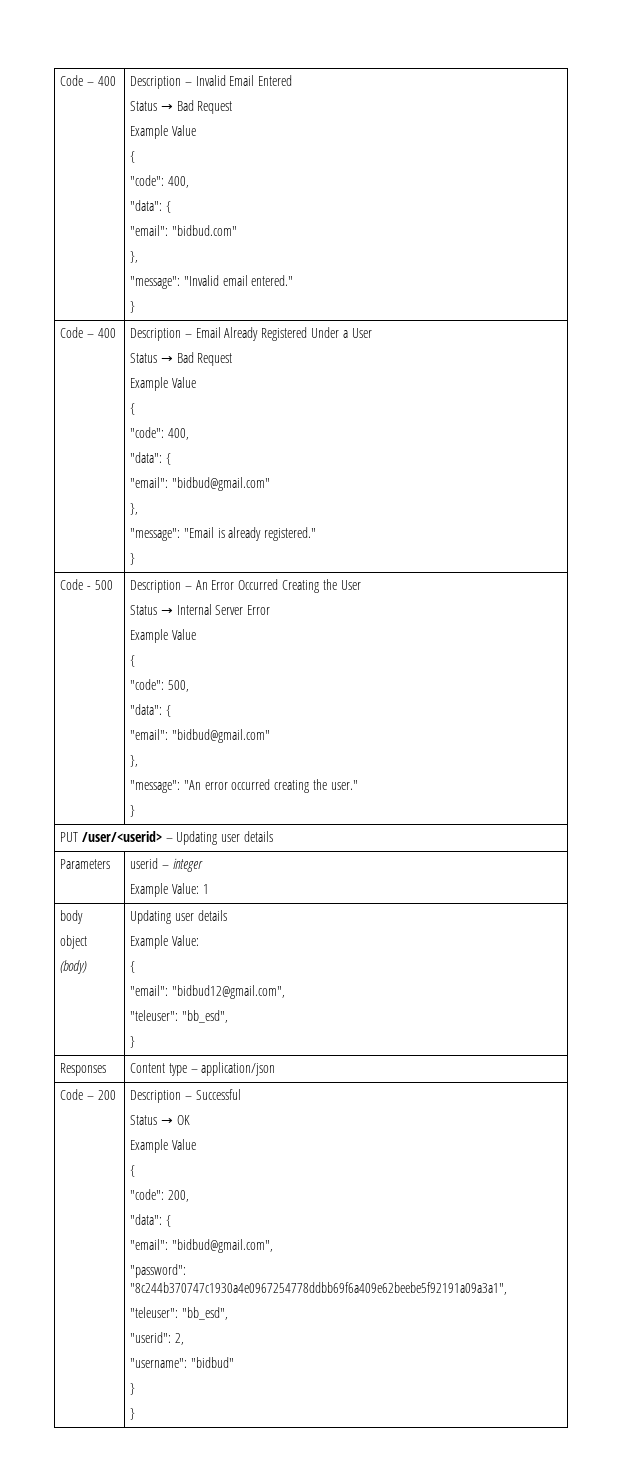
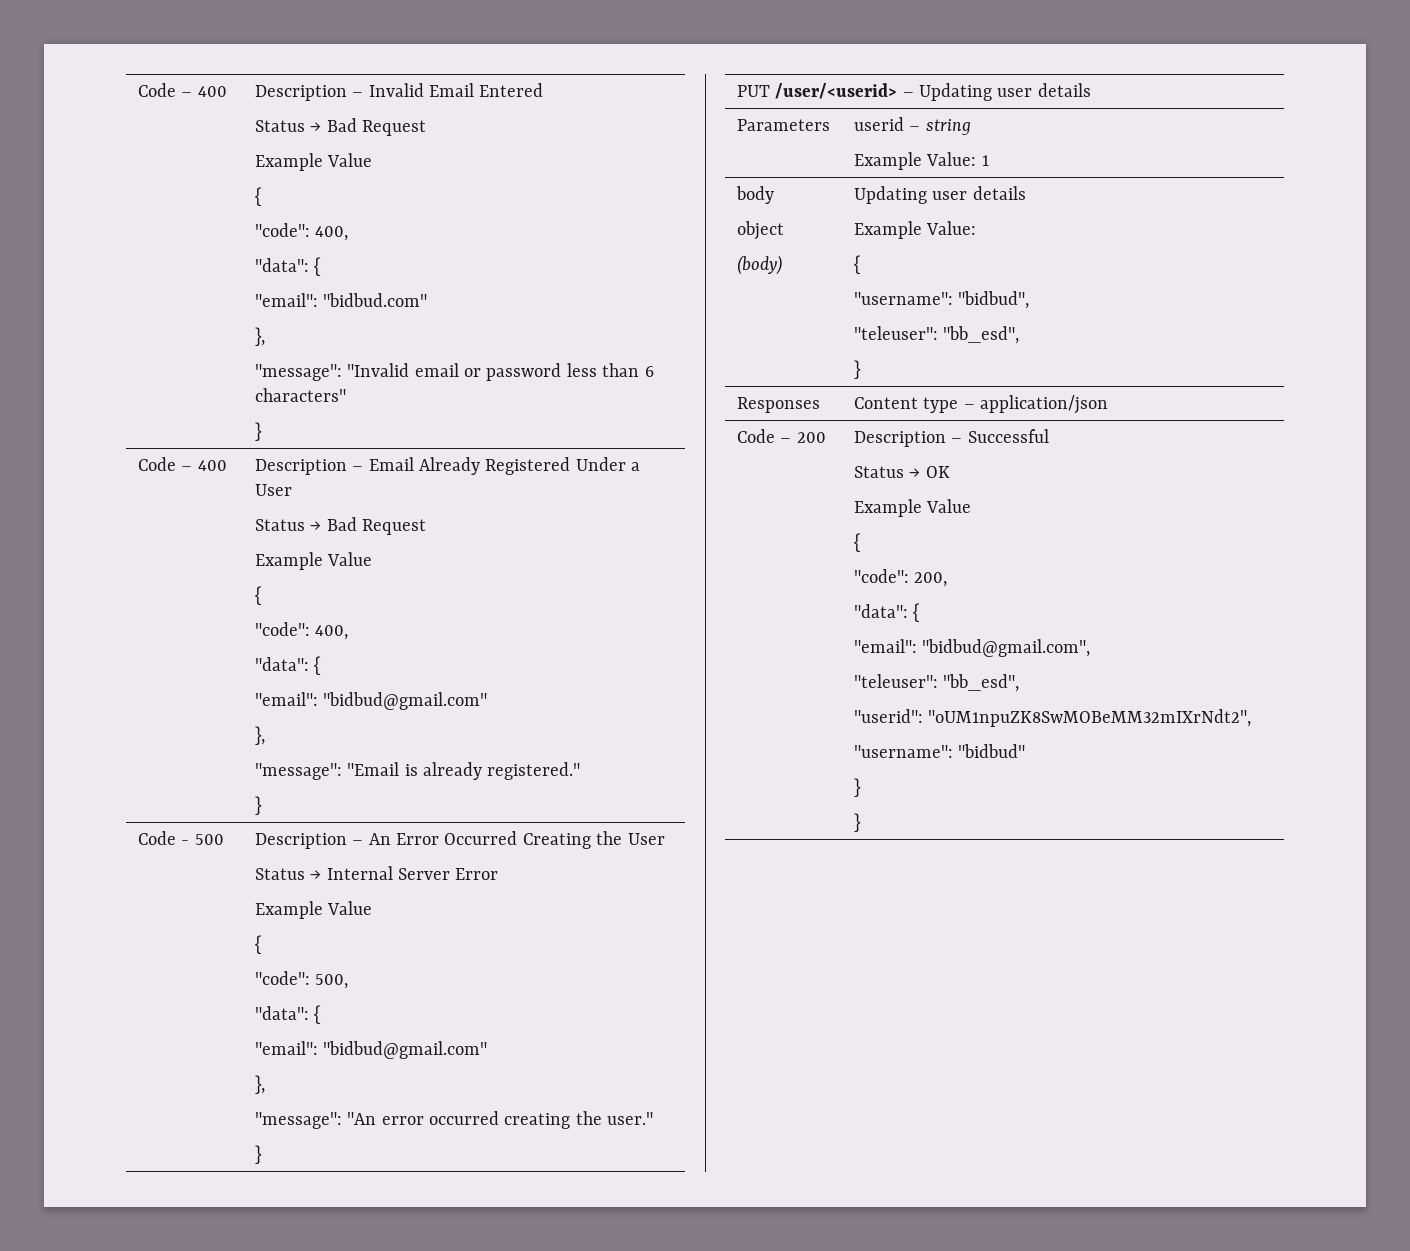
  Code – 400 | Description – Invalid Email Entered
  Status → Bad Request
  Example Value
  {
  "code": 400,
  "data": {
  "email": "bidbud.com"
  },
- "message": "Invalid email entered."
+ "message": "Invalid email or password less than 6 characters"
- Parameters | userid – integer
+ Parameters | userid – string
  body
  object
  (body) | Updating user details
  Example Value:
  {
- "email": "bidbud12@gmail.com",
+ "username": "bidbud",
  Code – 200 | Description – Successful
  Status → OK
  Example Value
  {
  "code": 200,
  "data": {
  "email": "bidbud@gmail.com",
- "password": "8c244b370747c1930a4e0967254778ddbb69f6a409e62beebe5f92191a09a3a1",
  "teleuser": "bb_esd",
- "userid": 2,
+ "userid": "oUM1npuZK8SwMOBeMM32mIXrNdt2",

